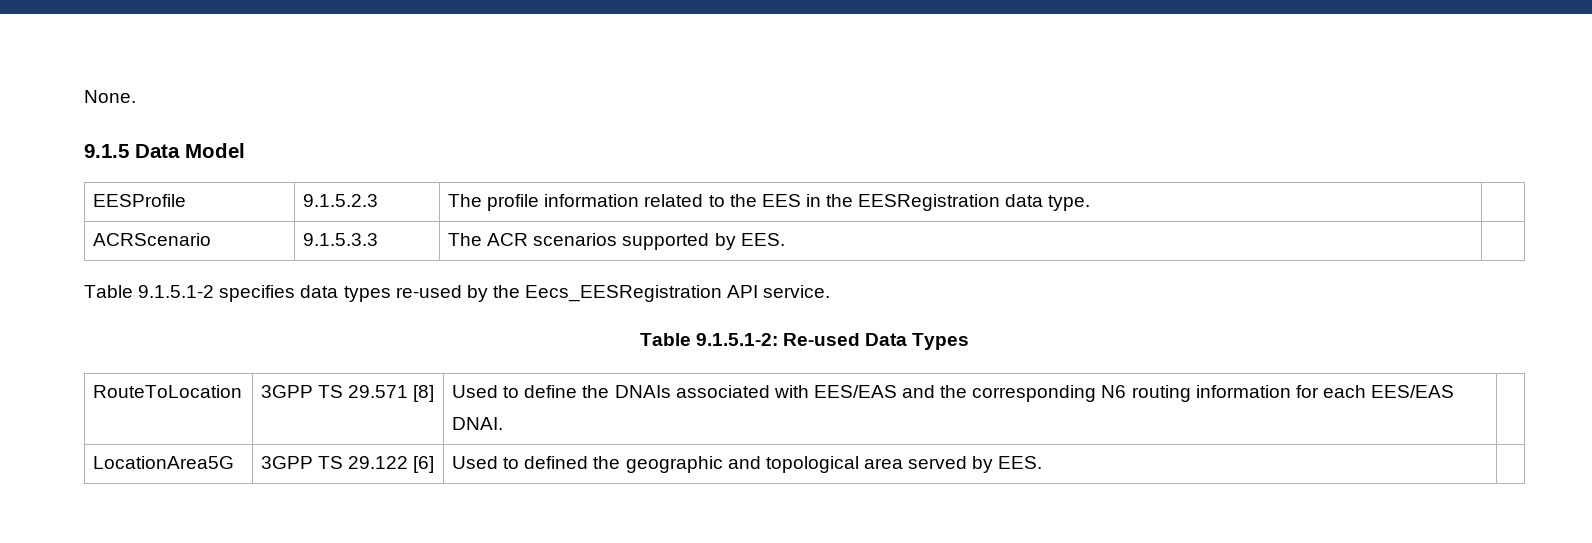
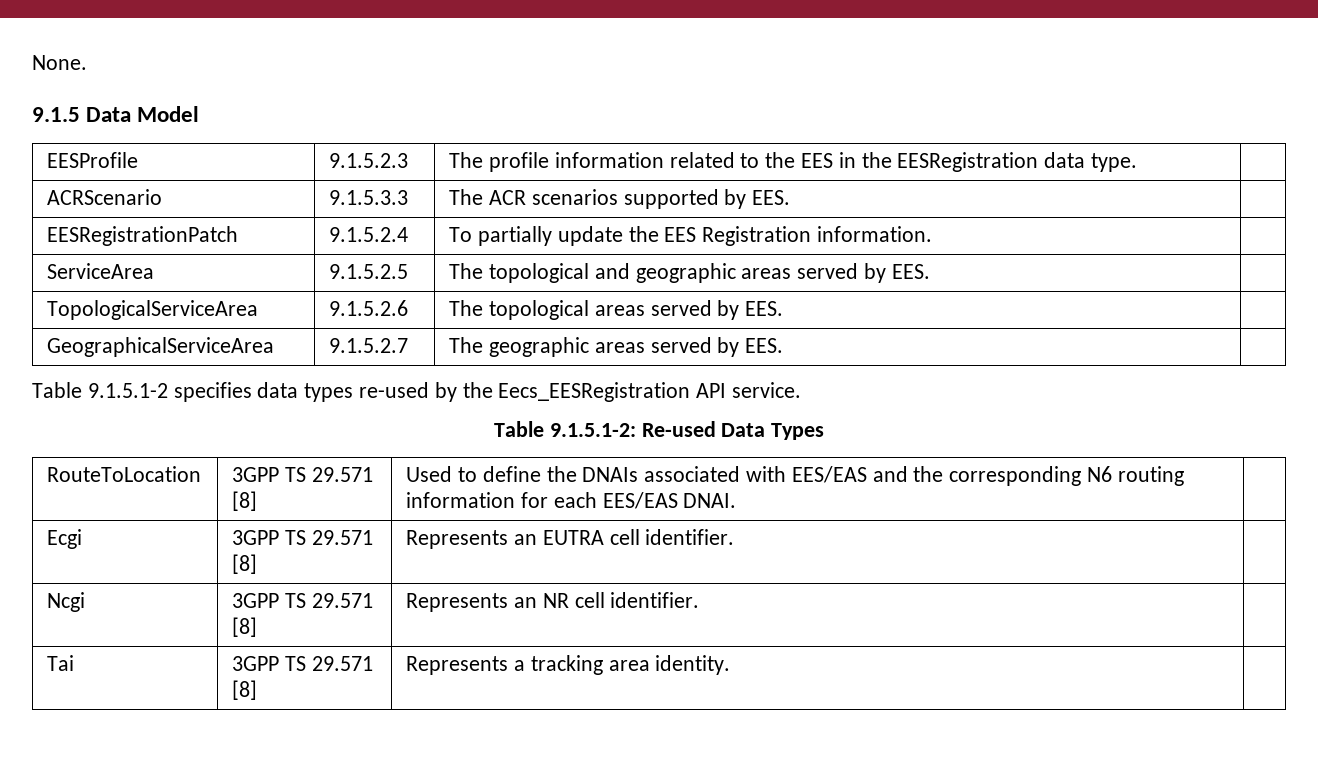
+ EESRegistrationPatch | 9.1.5.2.4 | To partially update the EES Registration information. |
+ ServiceArea | 9.1.5.2.5 | The topological and geographic areas served by EES. |
+ TopologicalServiceArea | 9.1.5.2.6 | The topological areas served by EES. |
+ GeographicalServiceArea | 9.1.5.2.7 | The geographic areas served by EES. |
- LocationArea5G | 3GPP TS 29.122 [6] | Used to defined the geographic and topological area served by EES. |
+ Ecgi | 3GPP TS 29.571 [8] | Represents an EUTRA cell identifier. |
+ Ncgi | 3GPP TS 29.571 [8] | Represents an NR cell identifier. |
+ Tai | 3GPP TS 29.571 [8] | Represents a tracking area identity. |

